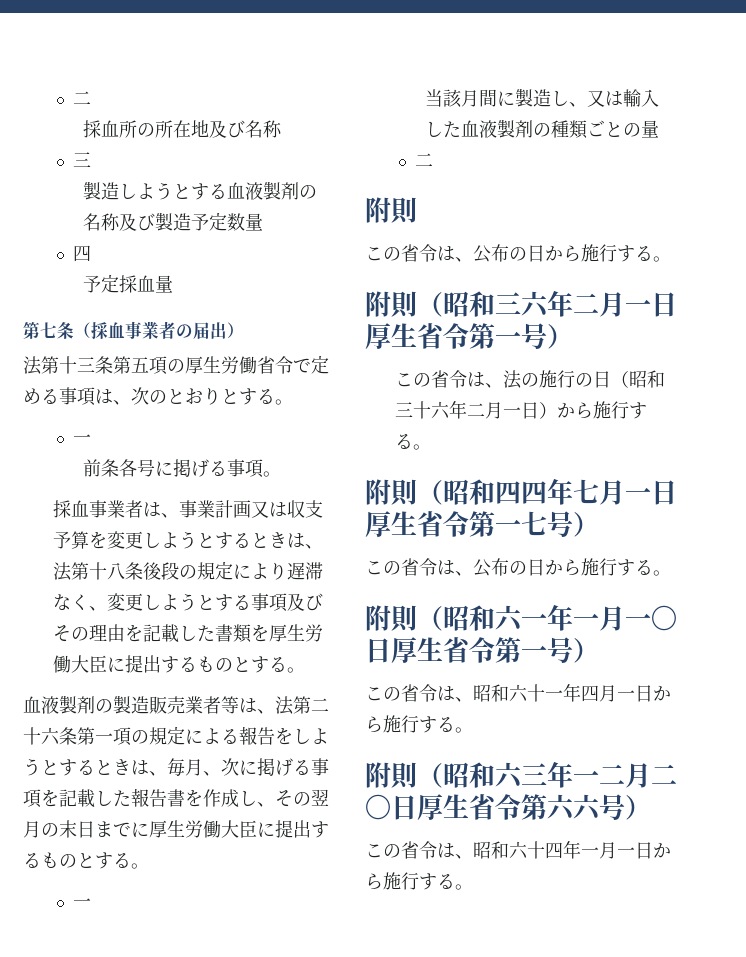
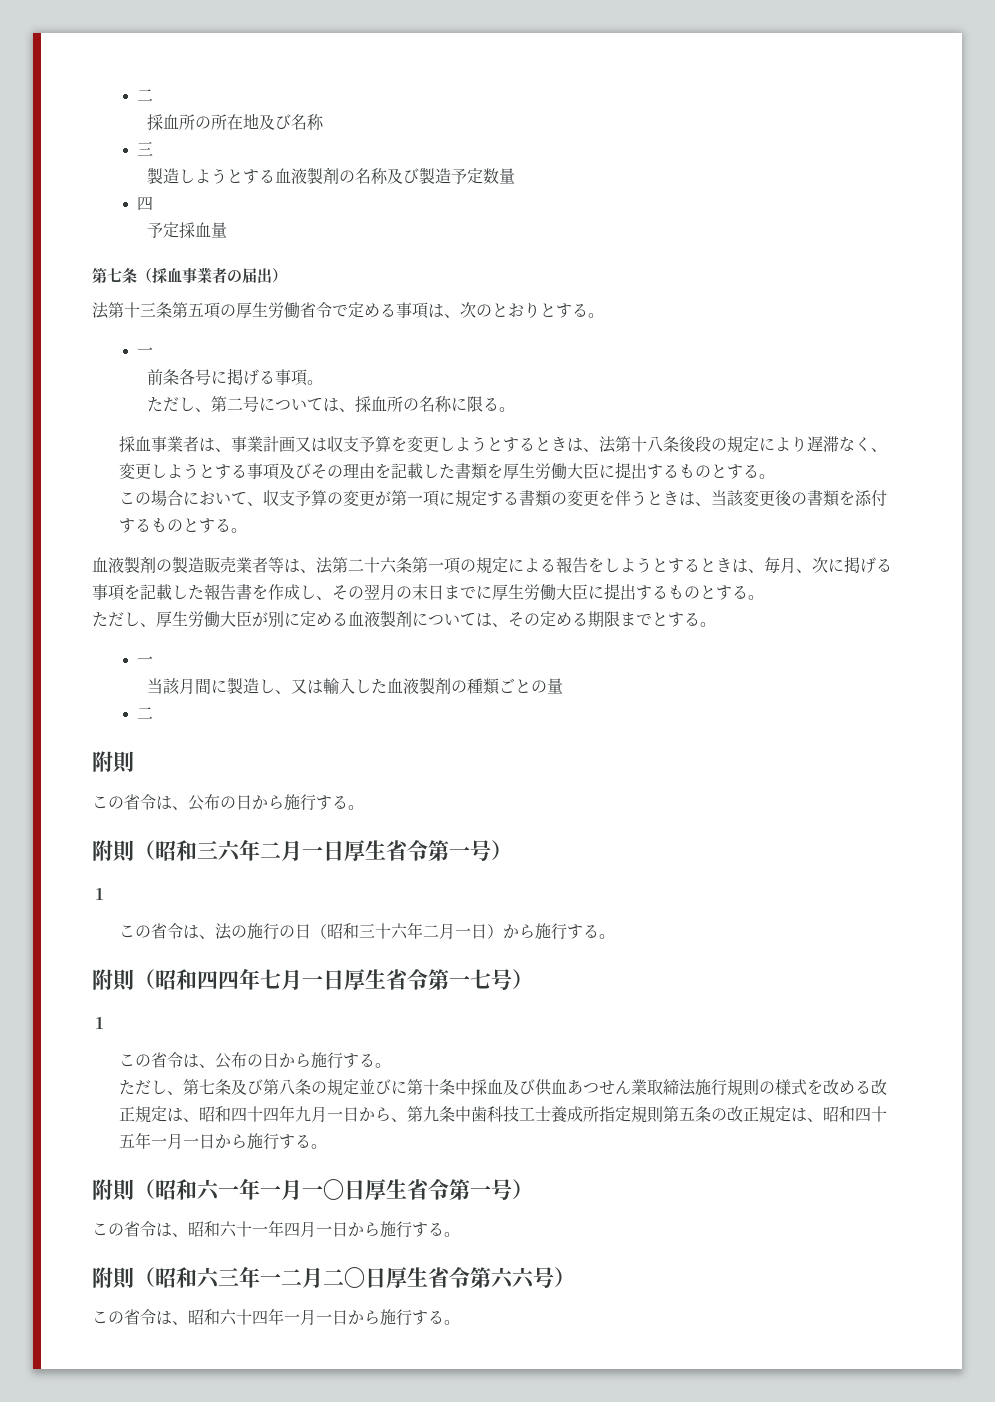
+ ただし、第二号については、採血所の名称に限る。
+ この場合において、収支予算の変更が第一項に規定する書類の変更を伴うときは、当該変更後の書類を添付するものとする。
+ ただし、厚生労働大臣が別に定める血液製剤については、その定める期限までとする。
  附則（昭和三六年二月一日厚生省令第一号）
+ １
  附則（昭和四四年七月一日厚生省令第一七号）
+ １
  この省令は、公布の日から施行する。
+ ただし、第七条及び第八条の規定並びに第十条中採血及び供血あつせん業取締法施行規則の様式を改める改正規定は、昭和四十四年九月一日から、第九条中歯科技工士養成所指定規則第五条の改正規定は、昭和四十五年一月一日から施行する。

